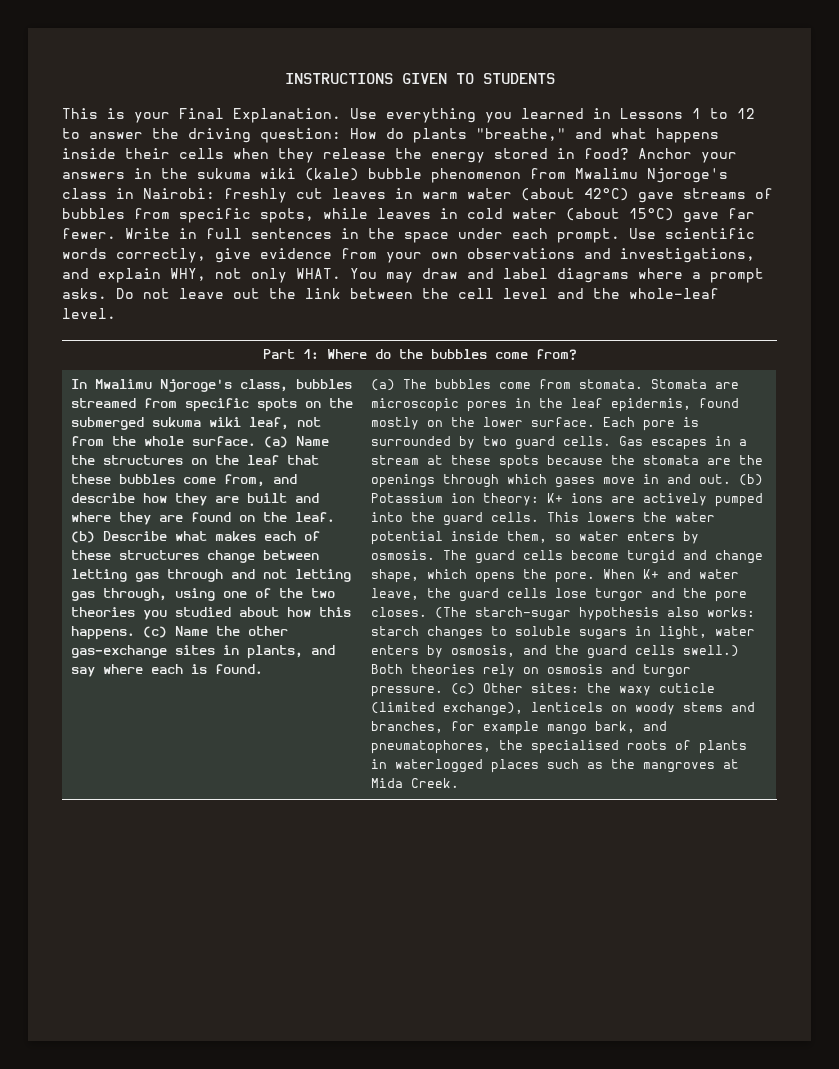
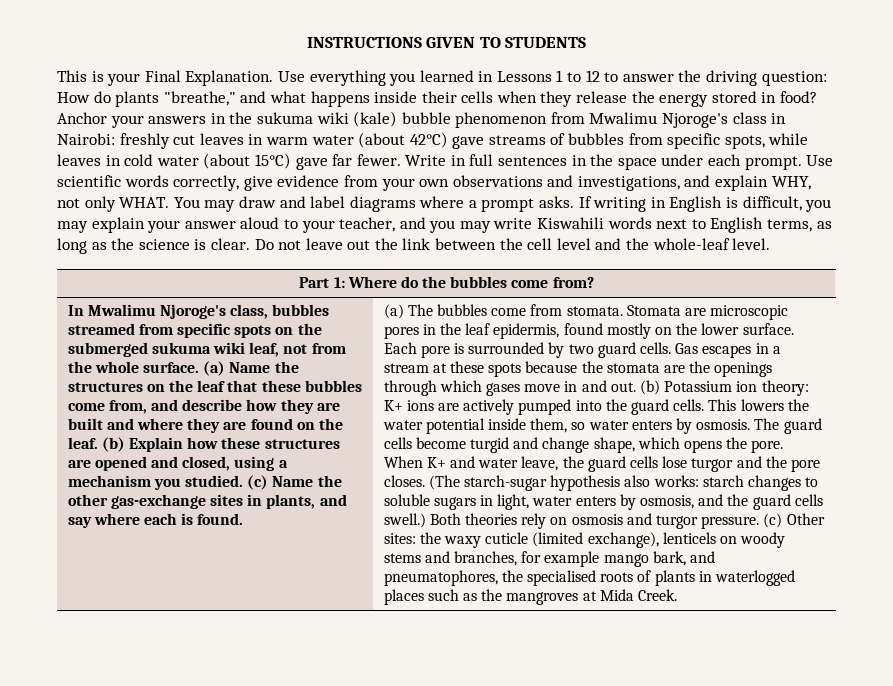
+ If writing in English is difficult, you may explain your answer aloud to your teacher, and you may write Kiswahili words next to English terms, as long as the science is clear.
- (b) Describe what makes each of these structures change between letting gas through and not letting gas through, using one of the two theories you studied about how this happens.
+ (b) Explain how these structures are opened and closed, using a mechanism you studied.

